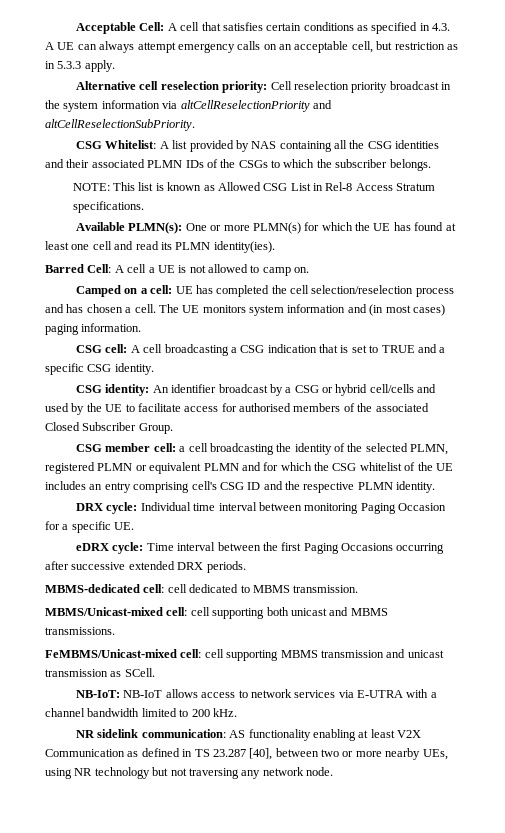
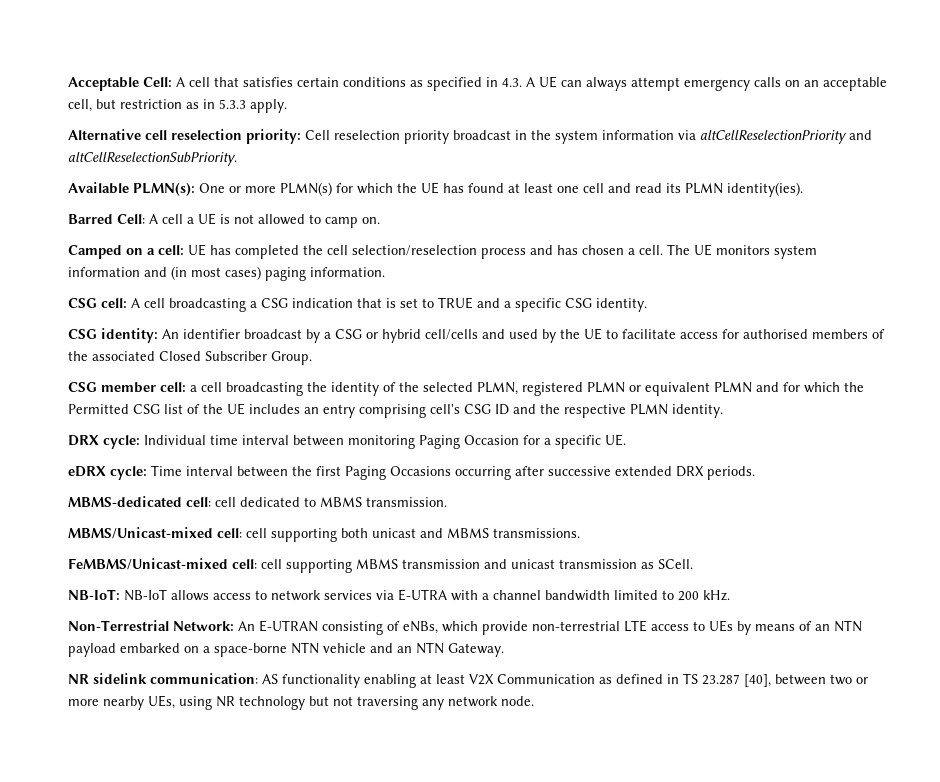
- CSG Whitelist: A list provided by NAS containing all the CSG identities and their associated PLMN IDs of the CSGs to which the subscriber belongs.
- NOTE: This list is known as Allowed CSG List in Rel-8 Access Stratum specifications.
- CSG member cell: a cell broadcasting the identity of the selected PLMN, registered PLMN or equivalent PLMN and for which the CSG whitelist of the UE includes an entry comprising cell's CSG ID and the respective PLMN identity.
+ CSG member cell: a cell broadcasting the identity of the selected PLMN, registered PLMN or equivalent PLMN and for which the Permitted CSG list of the UE includes an entry comprising cell's CSG ID and the respective PLMN identity.
+ Non-Terrestrial Network: An E-UTRAN consisting of eNBs, which provide non-terrestrial LTE access to UEs by means of an NTN payload embarked on a space-borne NTN vehicle and an NTN Gateway.

